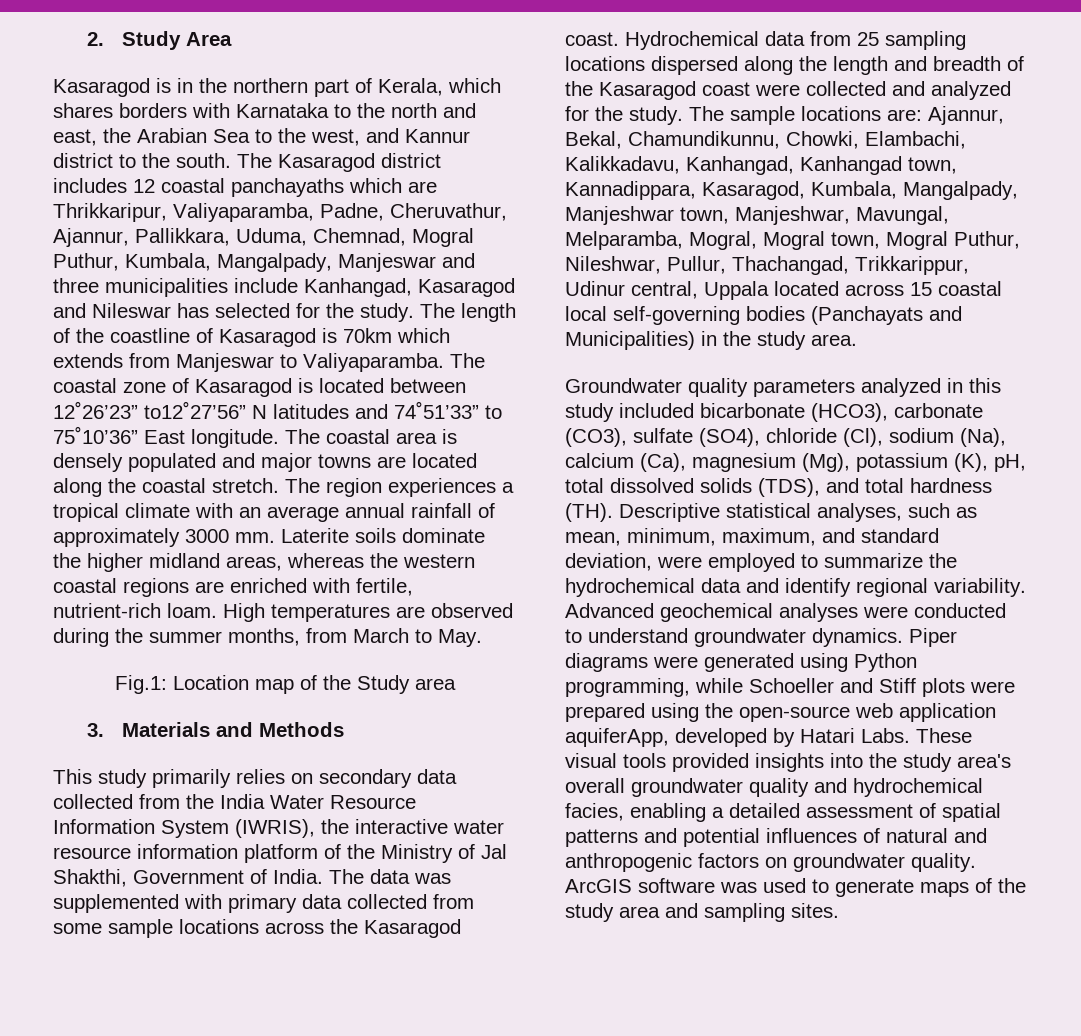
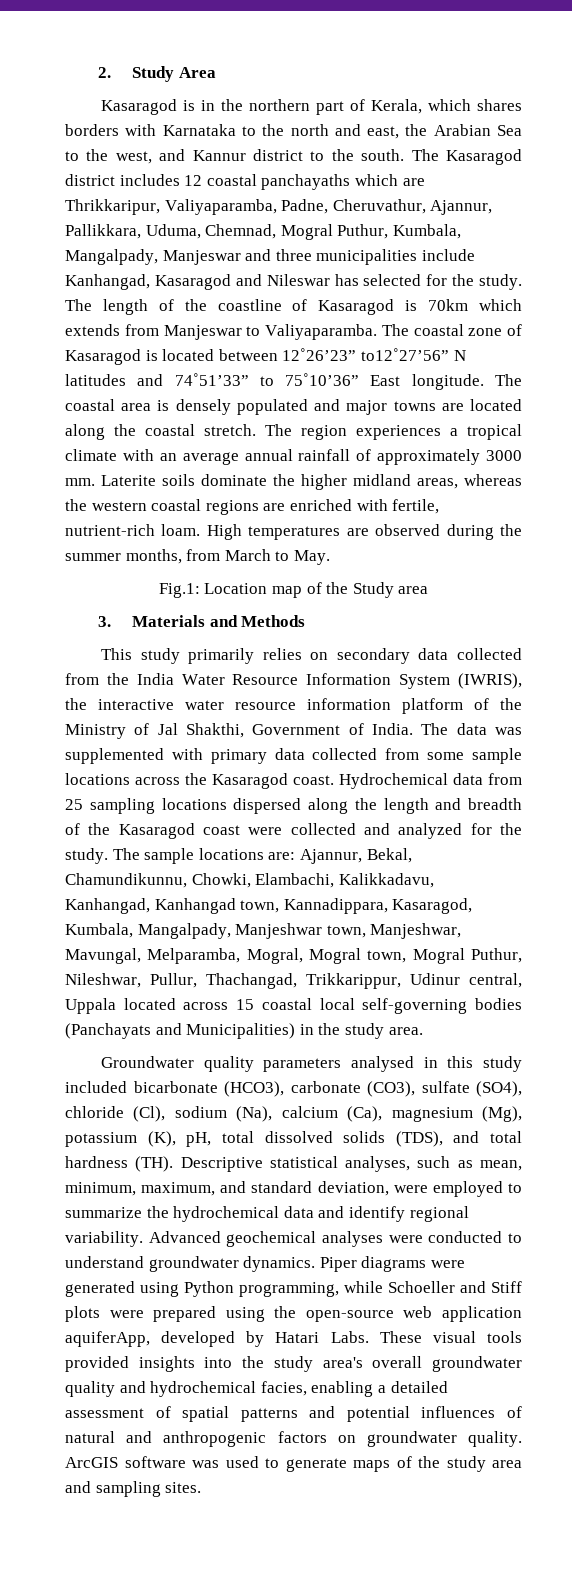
- Groundwater quality parameters analyzed in this study included bicarbonate (HCO3), carbonate (CO3), sulfate (SO4), chloride (Cl), sodium (Na), calcium (Ca), magnesium (Mg), potassium (K), pH, total dissolved solids (TDS), and total hardness (TH). Descriptive statistical analyses, such as mean, minimum, maximum, and standard deviation, were employed to summarize the hydrochemical data and identify regional variability.
+ Groundwater quality parameters analysed in this study included bicarbonate (HCO3), carbonate (CO3), sulfate (SO4), chloride (Cl), sodium (Na), calcium (Ca), magnesium (Mg), potassium (K), pH, total dissolved solids (TDS), and total hardness (TH). Descriptive statistical analyses, such as mean, minimum, maximum, and standard deviation, were employed to summarize the hydrochemical data and identify regional variability.

